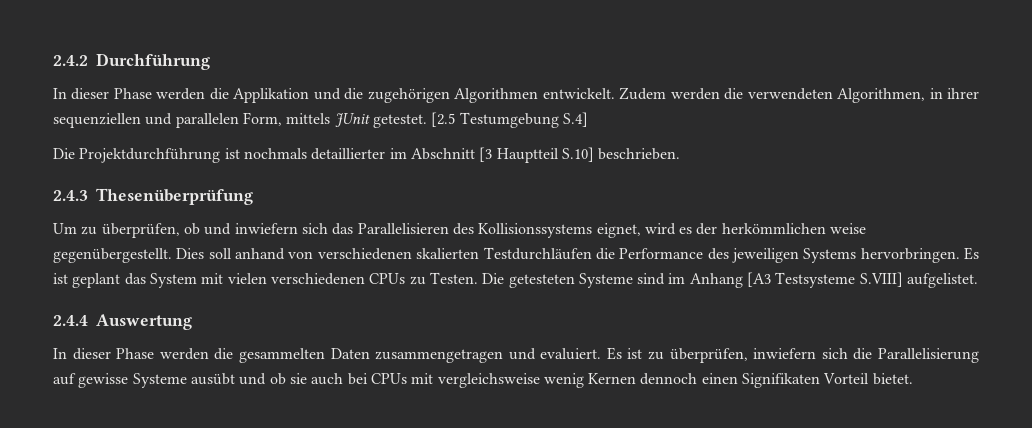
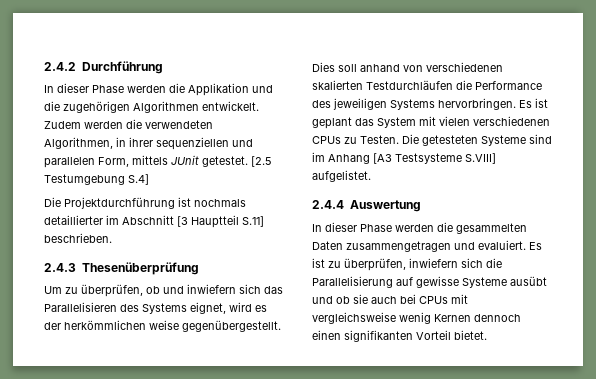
- Die Projektdurchführung ist nochmals detaillierter im Abschnitt [3 Hauptteil S.10] beschrieben.
+ Die Projektdurchführung ist nochmals detaillierter im Abschnitt [3 Hauptteil S.11] beschrieben.
- Um zu überprüfen, ob und inwiefern sich das Parallelisieren des Kollisionssystems eignet, wird es der herkömmlichen weise gegenübergestellt.
+ Um zu überprüfen, ob und inwiefern sich das Parallelisieren des Systems eignet, wird es der herkömmlichen weise gegenübergestellt.
- Es ist zu überprüfen, inwiefern sich die Parallelisierung auf gewisse Systeme ausübt und ob sie auch bei CPUs mit vergleichsweise wenig Kernen dennoch einen Signifikaten Vorteil bietet.
+ Es ist zu überprüfen, inwiefern sich die Parallelisierung auf gewisse Systeme ausübt und ob sie auch bei CPUs mit vergleichsweise wenig Kernen dennoch einen signifikanten Vorteil bietet.

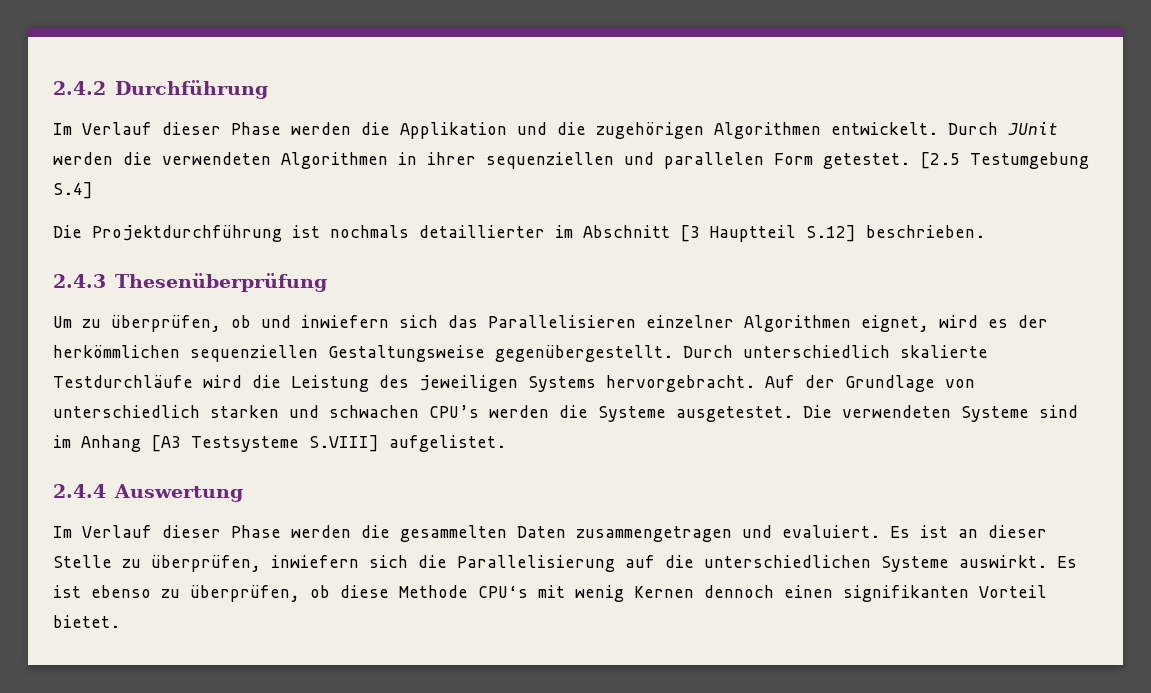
- In dieser Phase werden die Applikation und die zugehörigen Algorithmen entwickelt.
+ Im Verlauf dieser Phase werden die Applikation und die zugehörigen Algorithmen entwickelt.
- Zudem werden die verwendeten Algorithmen, in ihrer sequenziellen und parallelen Form, mittels JUnit getestet.
+ Durch JUnit werden die verwendeten Algorithmen in ihrer sequenziellen und parallelen Form getestet.
- Die Projektdurchführung ist nochmals detaillierter im Abschnitt [3 Hauptteil S.11] beschrieben.
+ Die Projektdurchführung ist nochmals detaillierter im Abschnitt [3 Hauptteil S.12] beschrieben.
- Um zu überprüfen, ob und inwiefern sich das Parallelisieren des Systems eignet, wird es der herkömmlichen weise gegenübergestellt. Dies soll anhand von verschiedenen skalierten Testdurchläufen die Performance des jeweiligen Systems hervorbringen. Es ist geplant das System mit vielen verschiedenen CPUs zu Testen. Die getesteten Systeme sind im Anhang [A3 Testsysteme S.VIII] aufgelistet.
+ Um zu überprüfen, ob und inwiefern sich das Parallelisieren einzelner Algorithmen eignet, wird es der herkömmlichen sequenziellen Gestaltungsweise gegenübergestellt. Durch unterschiedlich skalierte Testdurchläufe wird die Leistung des jeweiligen Systems hervorgebracht. Auf der Grundlage von unterschiedlich starken und schwachen CPU’s werden die Systeme ausgetestet. Die verwendeten Systeme sind im Anhang [A3 Testsysteme S.VIII] aufgelistet.
- In dieser Phase werden die gesammelten Daten zusammengetragen und evaluiert.
+ Im Verlauf dieser Phase werden die gesammelten Daten zusammengetragen und evaluiert.
- Es ist zu überprüfen, inwiefern sich die Parallelisierung auf gewisse Systeme ausübt und ob sie auch bei CPUs mit vergleichsweise wenig Kernen dennoch einen signifikanten Vorteil bietet.
+ Es ist an dieser Stelle zu überprüfen, inwiefern sich die Parallelisierung auf die unterschiedlichen Systeme auswirkt. Es ist ebenso zu überprüfen, ob diese Methode CPU‘s mit wenig Kernen dennoch einen signifikanten Vorteil bietet.

